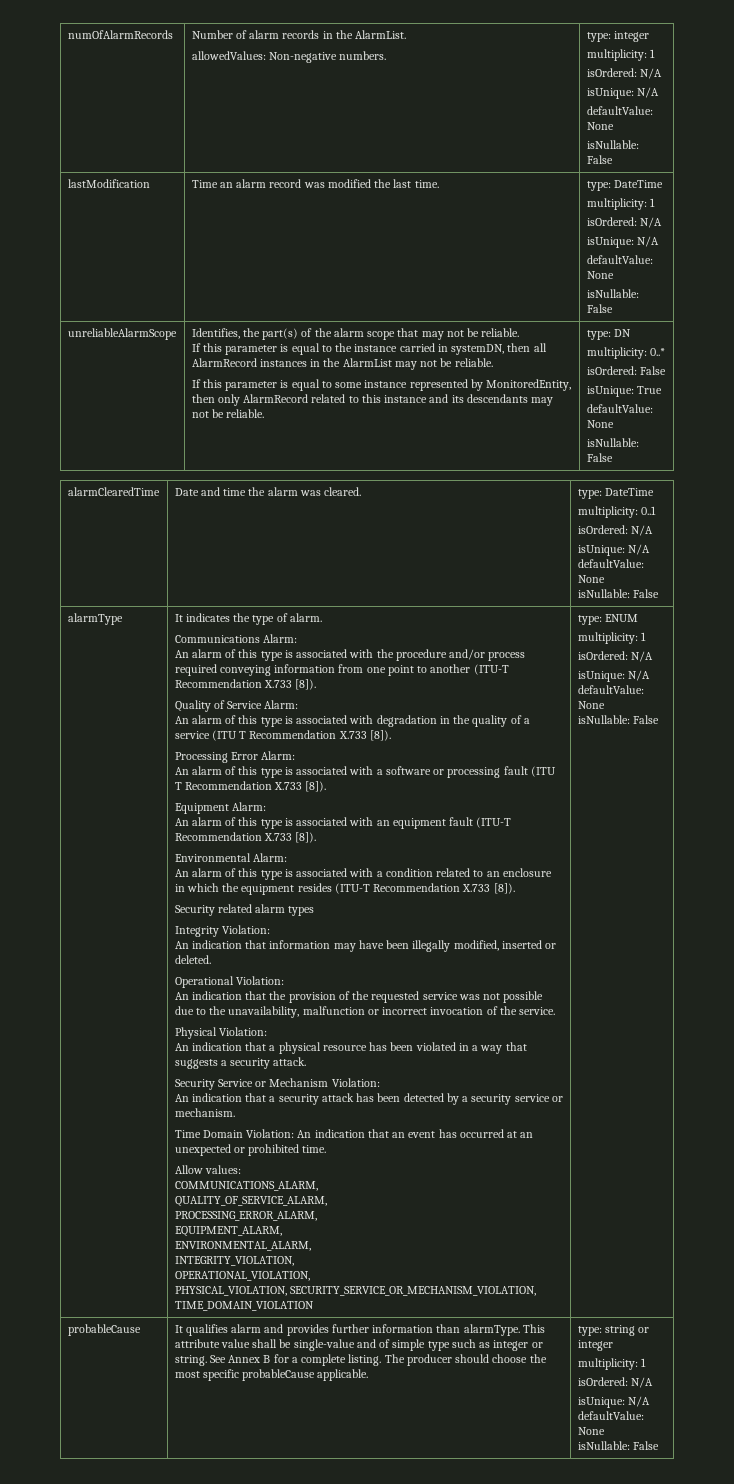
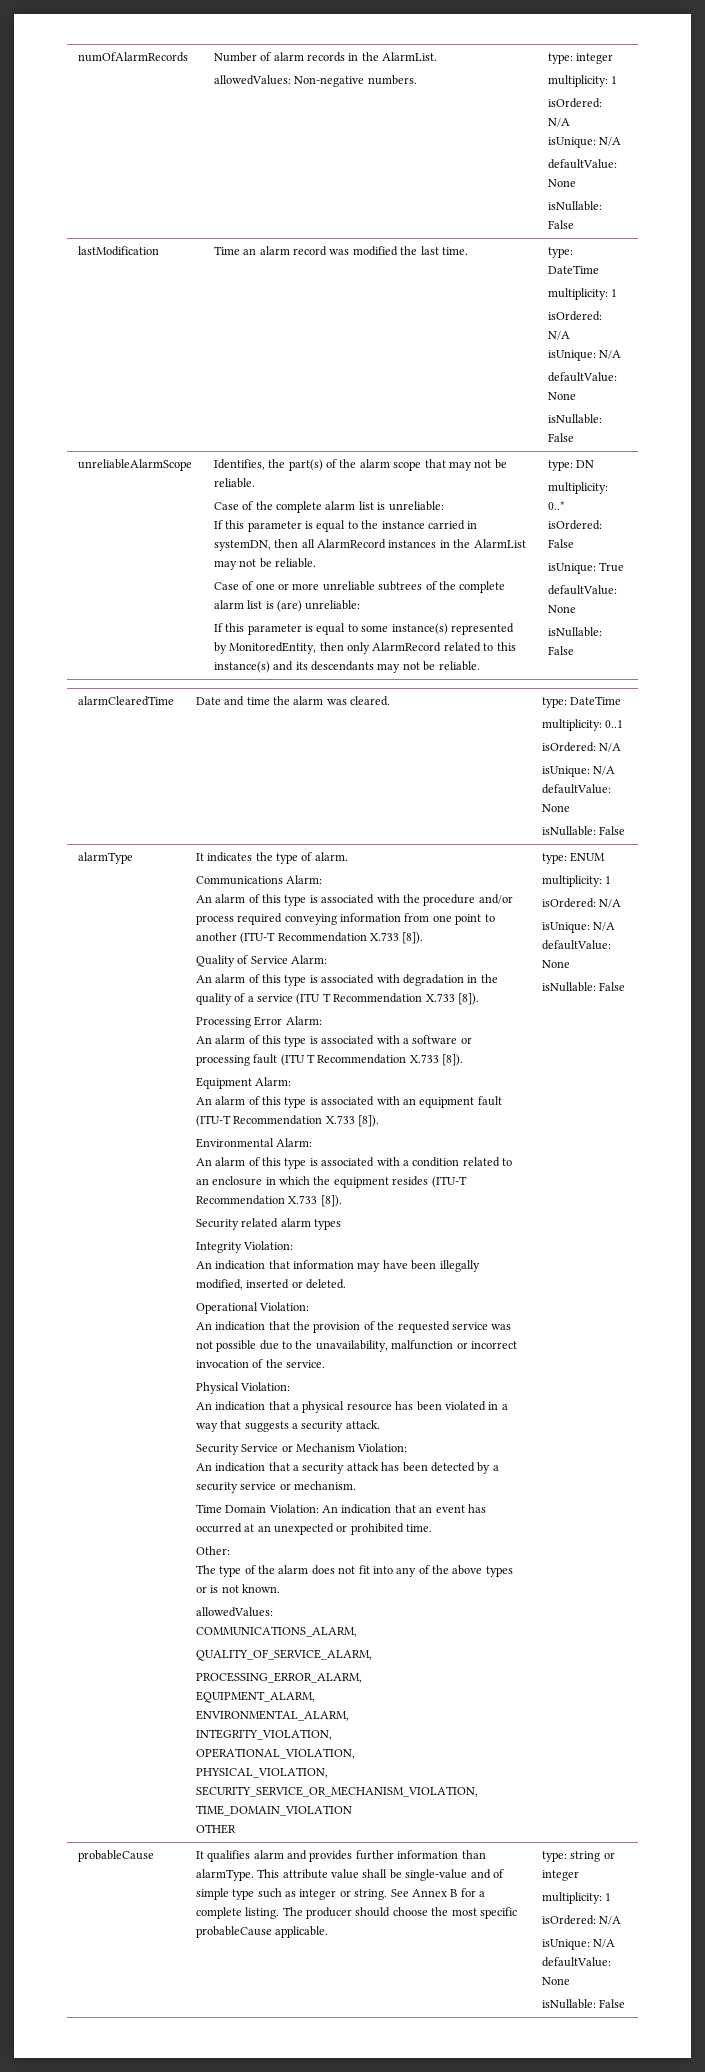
+ Case of the complete alarm list is unreliable:
+ Case of one or more unreliable subtrees of the complete alarm list is (are) unreliable:
- If this parameter is equal to some instance represented by MonitoredEntity, then only AlarmRecord related to this instance and its descendants may not be reliable.
+ If this parameter is equal to some instance(s) represented by MonitoredEntity, then only AlarmRecord related to this instance(s) and its descendants may not be reliable.
- Allow values:
+ Other:
+ The type of the alarm does not fit into any of the above types or is not known.
+ allowedValues:
+ OTHER

